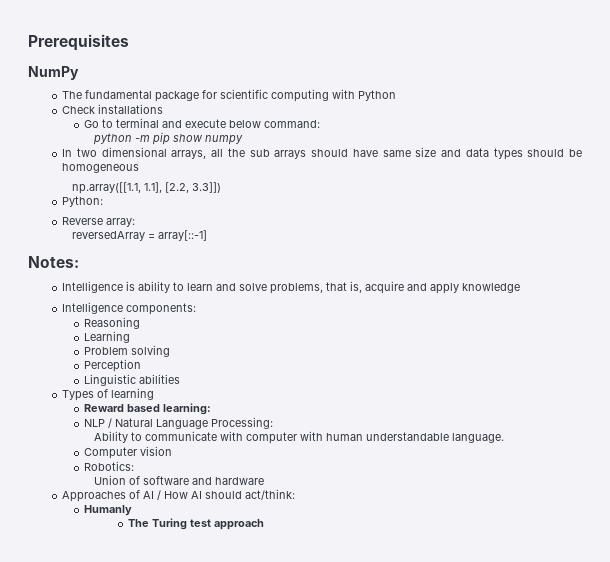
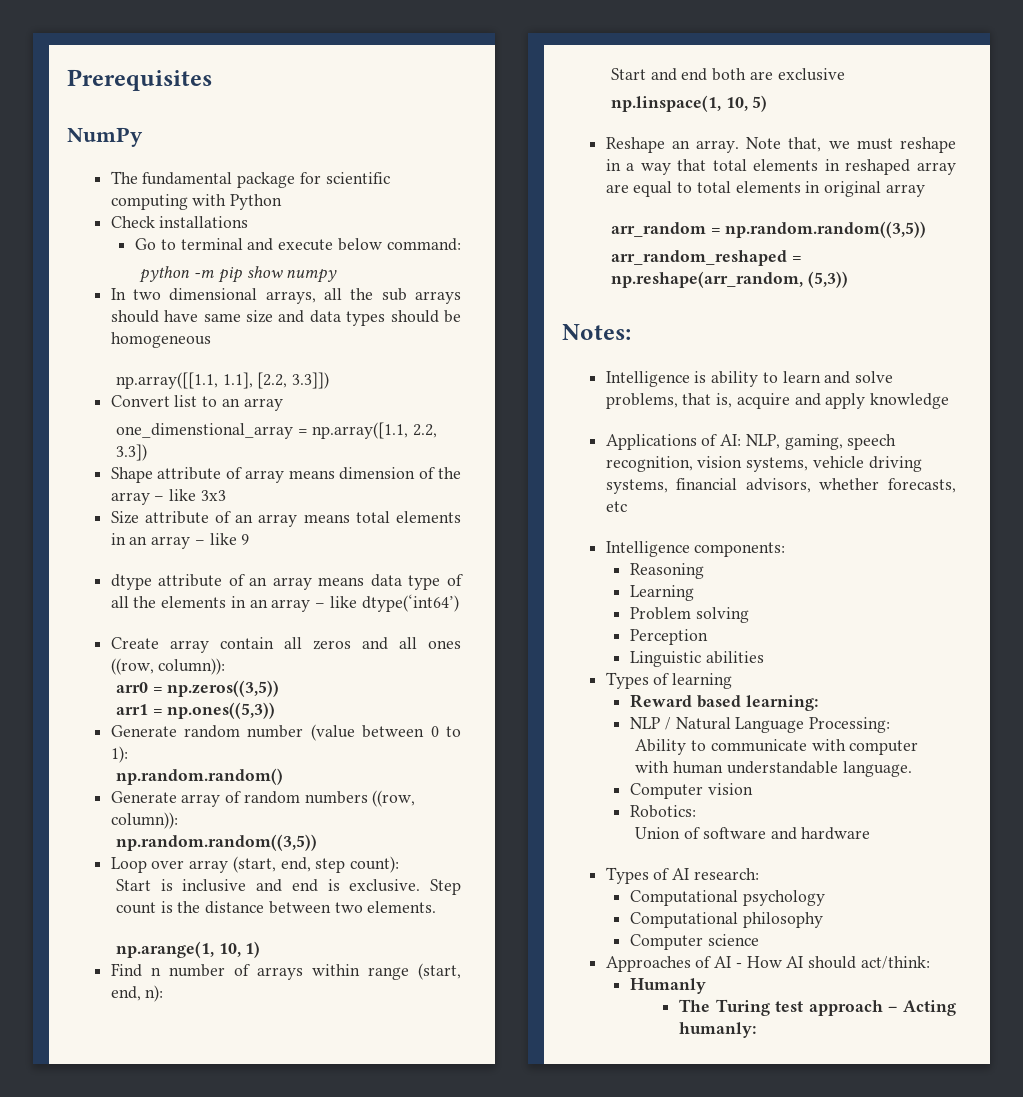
- Python:
- Reverse array:
- reversedArray = array[::-1]
+ Convert list to an array
+ one_dimenstional_array = np.array([1.1, 2.2, 3.3])
+ Shape attribute of array means dimension of the array – like 3x3
+ Size attribute of an array means total elements in an array – like 9
+ dtype attribute of an array means data type of all the elements in an array – like dtype(‘int64’)
+ Create array contain all zeros and all ones ((row, column)):
+ arr0 = np.zeros((3,5))
+ arr1 = np.ones((5,3))
+ Generate random number (value between 0 to 1):
+ np.random.random()
+ Generate array of random numbers ((row, column)):
+ np.random.random((3,5))
+ Loop over array (start, end, step count):
+ Start is inclusive and end is exclusive. Step count is the distance between two elements.
+ np.arange(1, 10, 1)
+ Find n number of arrays within range (start, end, n):
+ Start and end both are exclusive
+ np.linspace(1, 10, 5)
+ Reshape an array. Note that, we must reshape in a way that total elements in reshaped array are equal to total elements in original array
+ arr_random = np.random.random((3,5))
+ arr_random_reshaped = np.reshape(arr_random, (5,3))
+ Applications of AI: NLP, gaming, speech recognition, vision systems, vehicle driving systems, financial advisors, whether forecasts, etc
+ Types of AI research:
+ Computational psychology
+ Computational philosophy
+ Computer science
- Approaches of AI / How AI should act/think:
+ Approaches of AI - How AI should act/think:
- The Turing test approach
+ The Turing test approach – Acting humanly:

